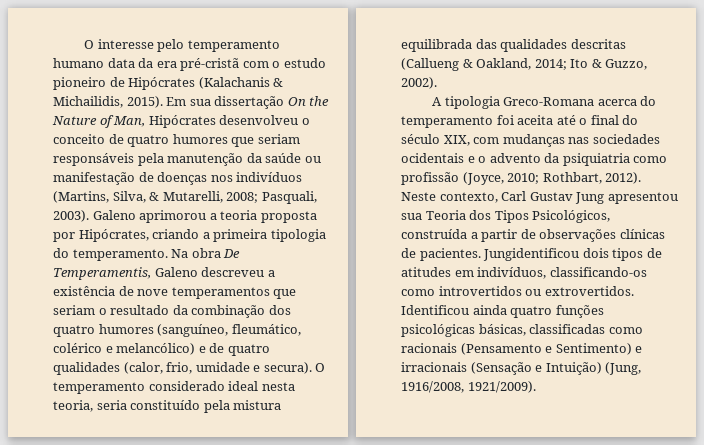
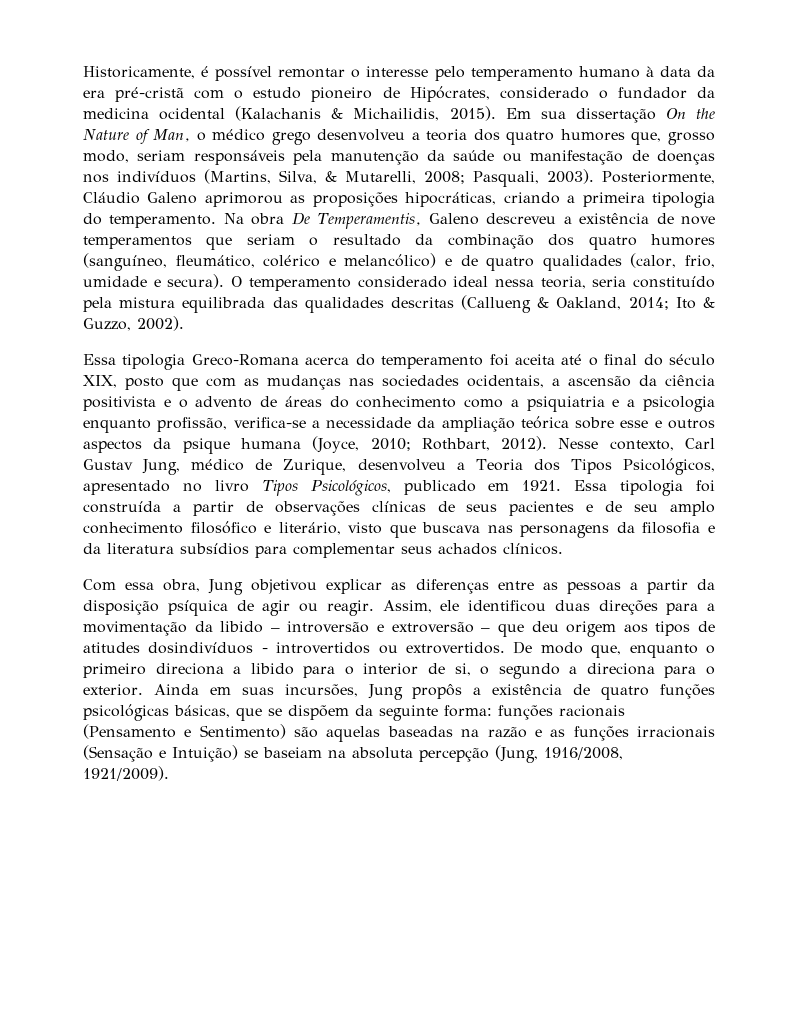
- O interesse pelo temperamento humano data da era pré-cristã com o estudo pioneiro de Hipócrates (Kalachanis & Michailidis, 2015).
+ Historicamente, é possível remontar o interesse pelo temperamento humano à data da era pré-cristã com o estudo pioneiro de Hipócrates, considerado o fundador da medicina ocidental (Kalachanis & Michailidis, 2015).
- Em sua dissertação On the Nature of Man, Hipócrates desenvolveu o conceito de quatro humores que seriam responsáveis pela manutenção da saúde ou manifestação de doenças nos indivíduos (Martins, Silva, & Mutarelli, 2008; Pasquali, 2003).
+ Em sua dissertação On the Nature of Man, o médico grego desenvolveu a teoria dos quatro humores que, grosso modo, seriam responsáveis pela manutenção da saúde ou manifestação de doenças nos indivíduos (Martins, Silva, & Mutarelli, 2008; Pasquali, 2003).
- Galeno aprimorou a teoria proposta por Hipócrates, criando a primeira tipologia do temperamento.
+ Posteriormente, Cláudio Galeno aprimorou as proposições hipocráticas, criando a primeira tipologia do temperamento.
- O temperamento considerado ideal nesta teoria, seria constituído pela mistura equilibrada das qualidades descritas (Callueng & Oakland, 2014; Ito & Guzzo, 2002).
+ O temperamento considerado ideal nessa teoria, seria constituído pela mistura equilibrada das qualidades descritas (Callueng & Oakland, 2014; Ito & Guzzo, 2002).
- A tipologia Greco-Romana acerca do temperamento foi aceita até o final do século XIX, com mudanças nas sociedades ocidentais e o advento da psiquiatria como profissão (Joyce, 2010; Rothbart, 2012).
+ Essa tipologia Greco-Romana acerca do temperamento foi aceita até o final do século XIX, posto que com as mudanças nas sociedades ocidentais, a ascensão da ciência positivista e o advento de áreas do conhecimento como a psiquiatria e a psicologia enquanto profissão, verifica-se a necessidade da ampliação teórica sobre esse e outros aspectos da psique humana (Joyce, 2010; Rothbart, 2012).
- Neste contexto, Carl Gustav Jung apresentou sua Teoria dos Tipos Psicológicos, construída a partir de observações clínicas de pacientes. Jungidentificou dois tipos de atitudes em indivíduos, classificando-os como introvertidos ou extrovertidos. Identificou ainda quatro funções psicológicas básicas, classificadas como racionais (Pensamento e Sentimento) e irracionais (Sensação e Intuição) (Jung, 1916/2008, 1921/2009).
+ Nesse contexto, Carl Gustav Jung, médico de Zurique, desenvolveu a Teoria dos Tipos Psicológicos, apresentado no livro Tipos Psicológicos, publicado em 1921. Essa tipologia foi construída a partir de observações clínicas de seus pacientes e de seu amplo conhecimento filosófico e literário, visto que buscava nas personagens da filosofia e da literatura subsídios para complementar seus achados clínicos.
+ Com essa obra, Jung objetivou explicar as diferenças entre as pessoas a partir da disposição psíquica de agir ou reagir. Assim, ele identificou duas direções para a movimentação da libido – introversão e extroversão – que deu origem aos tipos de atitudes dosindivíduos - introvertidos ou extrovertidos. De modo que, enquanto o primeiro direciona a libido para o interior de si, o segundo a direciona para o exterior. Ainda em suas incursões, Jung propôs a existência de quatro funções psicológicas básicas, que se dispõem da seguinte forma: funções racionais (Pensamento e Sentimento) são aquelas baseadas na razão e as funções irracionais (Sensação e Intuição) se baseiam na absoluta percepção (Jung, 1916/2008, 1921/2009).

